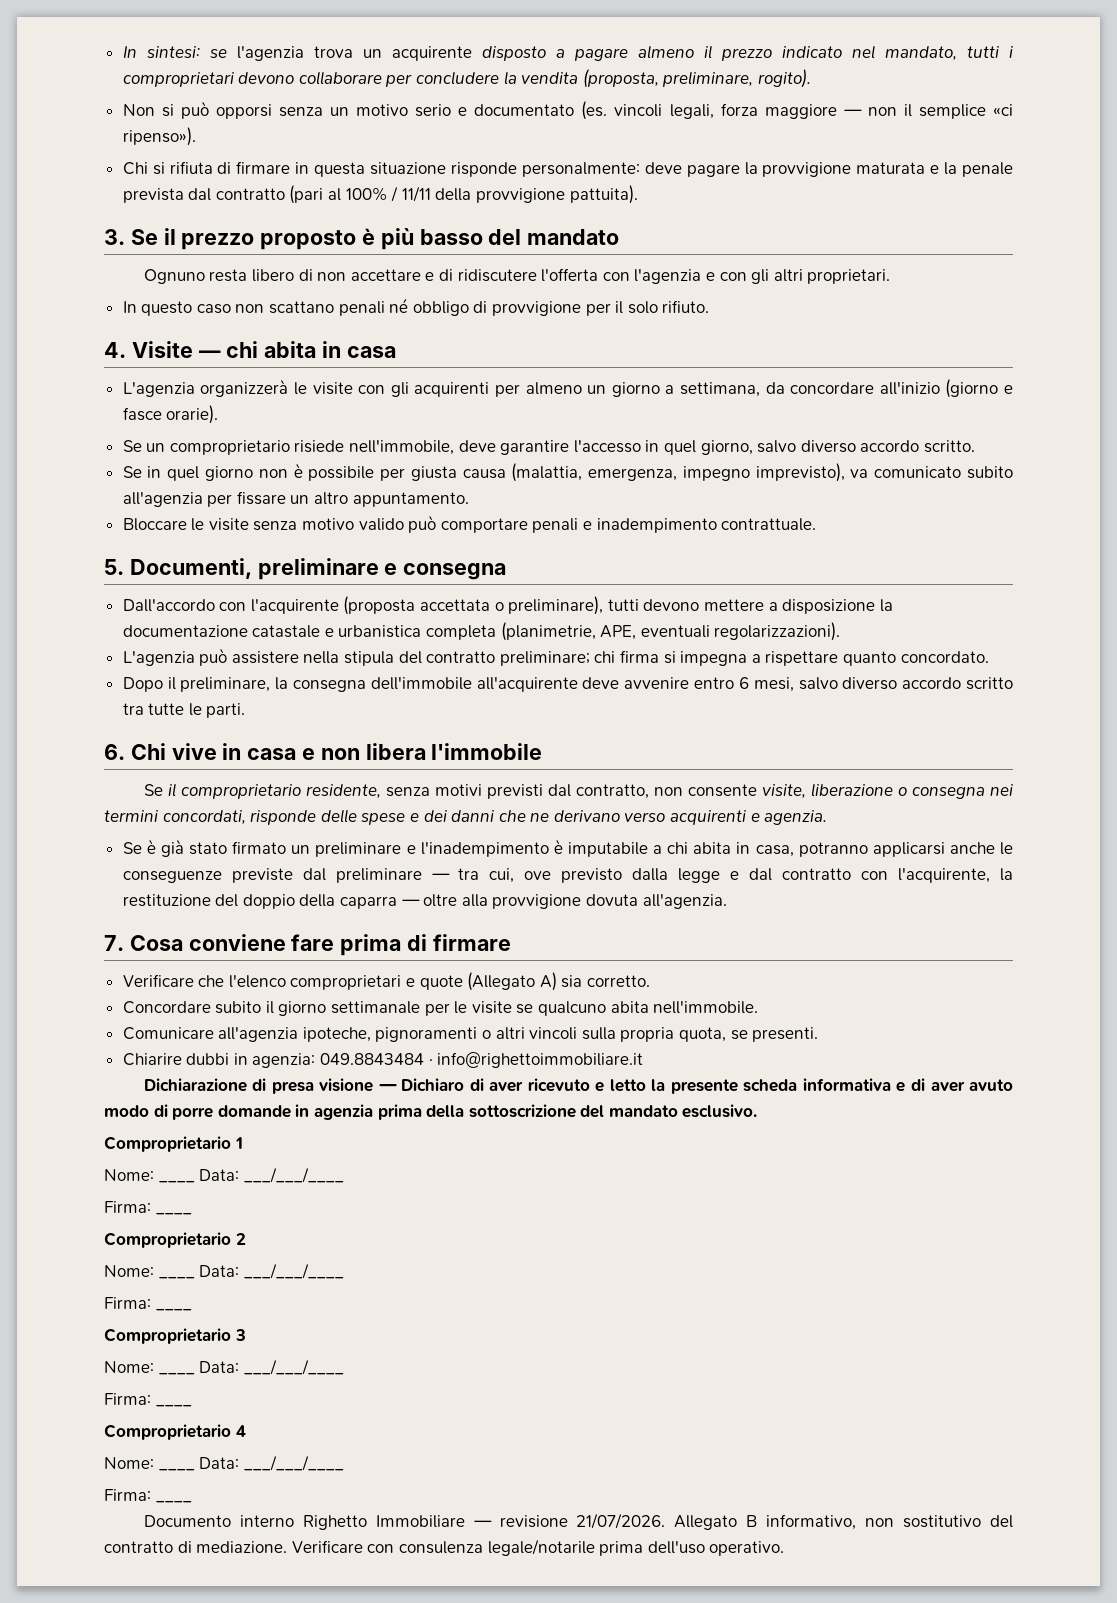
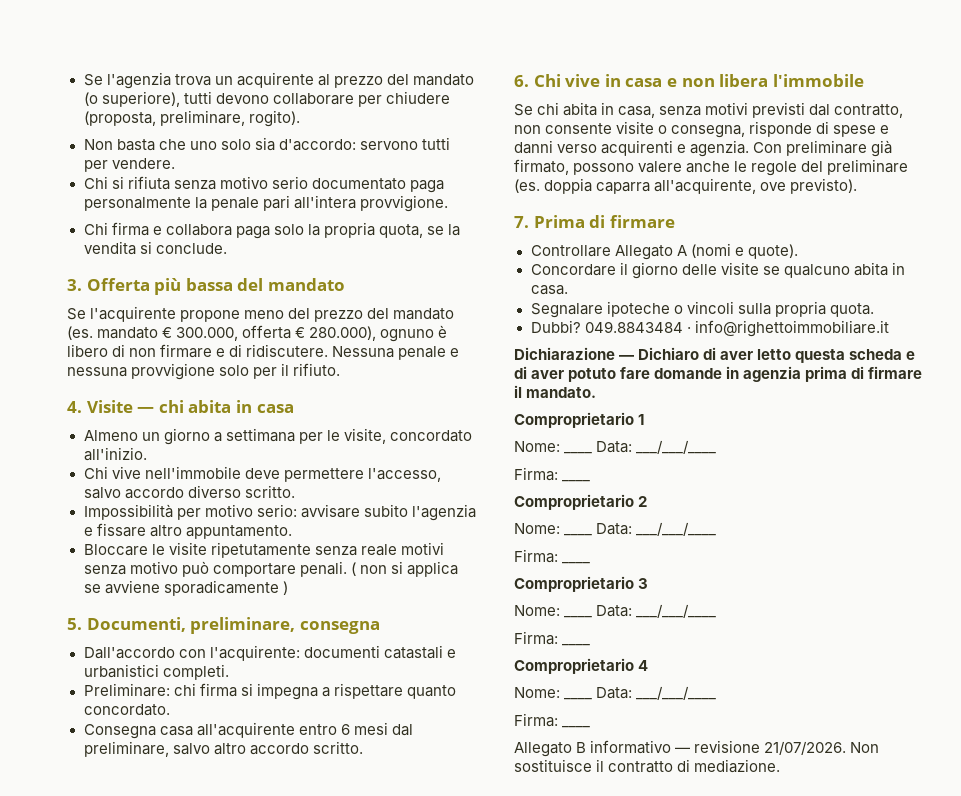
- In sintesi: se l'agenzia trova un acquirente disposto a pagare almeno il prezzo indicato nel mandato, tutti i comproprietari devono collaborare per concludere la vendita (proposta, preliminare, rogito).
- Non si può opporsi senza un motivo serio e documentato (es. vincoli legali, forza maggiore — non il semplice «ci ripenso»).
- Chi si rifiuta di firmare in questa situazione risponde personalmente: deve pagare la provvigione maturata e la penale prevista dal contratto (pari al 100% / 11/11 della provvigione pattuita).
- 3. Se il prezzo proposto è più basso del mandato
- Ognuno resta libero di non accettare e di ridiscutere l'offerta con l'agenzia e con gli altri proprietari.
- In questo caso non scattano penali né obbligo di provvigione per il solo rifiuto.
+ Se l'agenzia trova un acquirente al prezzo del mandato (o superiore), tutti devono collaborare per chiudere (proposta, preliminare, rogito).
+ Non basta che uno solo sia d'accordo: servono tutti per vendere.
+ Chi si rifiuta senza motivo serio documentato paga personalmente la penale pari all'intera provvigione.
+ Chi firma e collabora paga solo la propria quota, se la vendita si conclude.
+ 3. Offerta più bassa del mandato
+ Se l'acquirente propone meno del prezzo del mandato (es. mandato € 300.000, offerta € 280.000), ognuno è libero di non firmare e di ridiscutere. Nessuna penale e nessuna provvigione solo per il rifiuto.
- L'agenzia organizzerà le visite con gli acquirenti per almeno un giorno a settimana, da concordare all'inizio (giorno e fasce orarie).
- Se un comproprietario risiede nell'immobile, deve garantire l'accesso in quel giorno, salvo diverso accordo scritto.
- Se in quel giorno non è possibile per giusta causa (malattia, emergenza, impegno imprevisto), va comunicato subito all'agenzia per fissare un altro appuntamento.
+ Almeno un giorno a settimana per le visite, concordato all'inizio.
+ Chi vive nell'immobile deve permettere l'accesso, salvo accordo diverso scritto.
+ Impossibilità per motivo serio: avvisare subito l'agenzia e fissare altro appuntamento.
- Bloccare le visite senza motivo valido può comportare penali e inadempimento contrattuale.
+ Bloccare le visite ripetutamente senza reale motivi senza motivo può comportare penali. ( non si applica se avviene sporadicamente )
- 5. Documenti, preliminare e consegna
+ 5. Documenti, preliminare, consegna
- Dall'accordo con l'acquirente (proposta accettata o preliminare), tutti devono mettere a disposizione la documentazione catastale e urbanistica completa (planimetrie, APE, eventuali regolarizzazioni).
- L'agenzia può assistere nella stipula del contratto preliminare; chi firma si impegna a rispettare quanto concordato.
+ Dall'accordo con l'acquirente: documenti catastali e urbanistici completi.
+ Preliminare: chi firma si impegna a rispettare quanto concordato.
- Dopo il preliminare, la consegna dell'immobile all'acquirente deve avvenire entro 6 mesi, salvo diverso accordo scritto tra tutte le parti.
+ Consegna casa all'acquirente entro 6 mesi dal preliminare, salvo altro accordo scritto.
- Se il comproprietario residente, senza motivi previsti dal contratto, non consente visite, liberazione o consegna nei termini concordati, risponde delle spese e dei danni che ne derivano verso acquirenti e agenzia.
- Se è già stato firmato un preliminare e l'inadempimento è imputabile a chi abita in casa, potranno applicarsi anche le conseguenze previste dal preliminare — tra cui, ove previsto dalla legge e dal contratto con l'acquirente, la restituzione del doppio della caparra — oltre alla provvigione dovuta all'agenzia.
- 7. Cosa conviene fare prima di firmare
- Verificare che l'elenco comproprietari e quote (Allegato A) sia corretto.
+ Se chi abita in casa, senza motivi previsti dal contratto, non consente visite o consegna, risponde di spese e danni verso acquirenti e agenzia. Con preliminare già firmato, possono valere anche le regole del preliminare (es. doppia caparra all'acquirente, ove previsto).
+ 7. Prima di firmare
+ Controllare Allegato A (nomi e quote).
- Concordare subito il giorno settimanale per le visite se qualcuno abita nell'immobile.
- Comunicare all'agenzia ipoteche, pignoramenti o altri vincoli sulla propria quota, se presenti.
- Chiarire dubbi in agenzia: 049.8843484 · info@righettoimmobiliare.it
+ Concordare il giorno delle visite se qualcuno abita in casa.
+ Segnalare ipoteche o vincoli sulla propria quota.
+ Dubbi? 049.8843484 · info@righettoimmobiliare.it
- Dichiarazione di presa visione — Dichiaro di aver ricevuto e letto la presente scheda informativa e di aver avuto modo di porre domande in agenzia prima della sottoscrizione del mandato esclusivo.
+ Dichiarazione — Dichiaro di aver letto questa scheda e di aver potuto fare domande in agenzia prima di firmare il mandato.
- Documento interno Righetto Immobiliare — revisione 21/07/2026. Allegato B informativo, non sostitutivo del contratto di mediazione. Verificare con consulenza legale/notarile prima dell'uso operativo.
+ Allegato B informativo — revisione 21/07/2026. Non sostituisce il contratto di mediazione.

